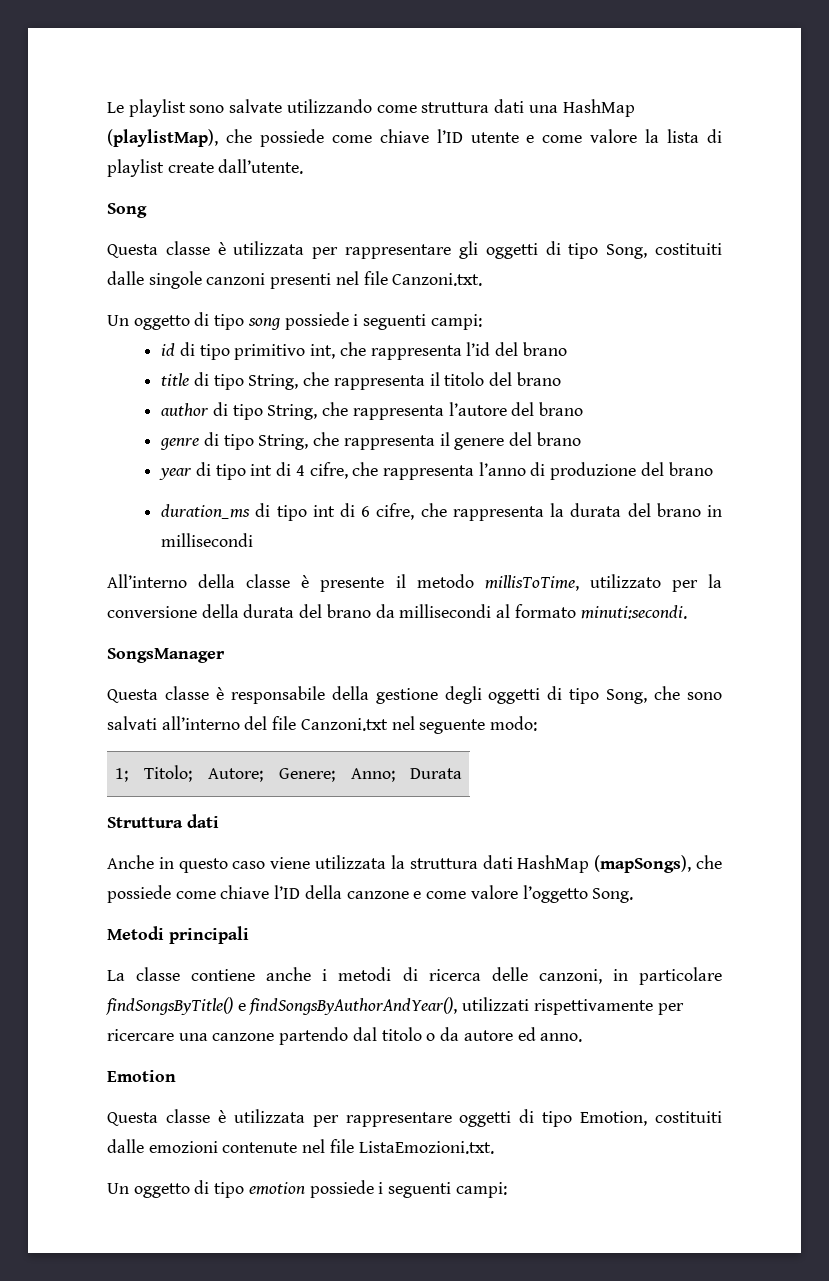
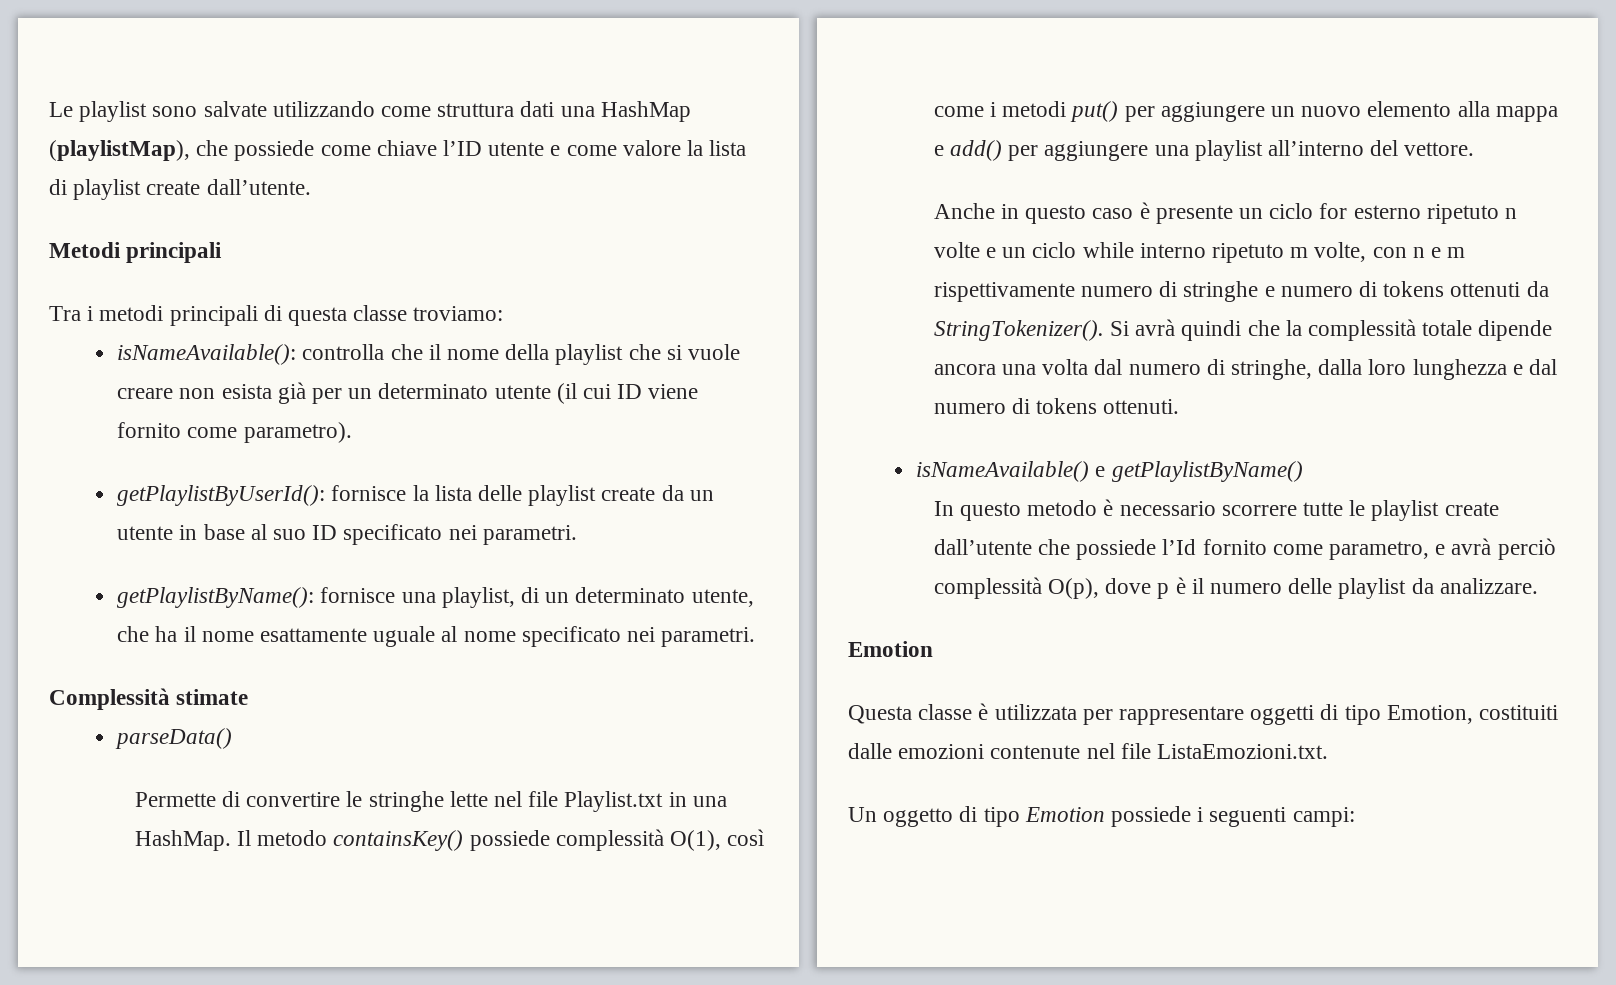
- Song
- Questa classe è utilizzata per rappresentare gli oggetti di tipo Song, costituiti dalle singole canzoni presenti nel file Canzoni.txt.
- Un oggetto di tipo song possiede i seguenti campi:
- id di tipo primitivo int, che rappresenta l’id del brano
- title di tipo String, che rappresenta il titolo del brano
- author di tipo String, che rappresenta l’autore del brano
- genre di tipo String, che rappresenta il genere del brano
- year di tipo int di 4 cifre, che rappresenta l’anno di produzione del brano
- duration_ms di tipo int di 6 cifre, che rappresenta la durata del brano in millisecondi
- All’interno della classe è presente il metodo millisToTime, utilizzato per la conversione della durata del brano da millisecondi al formato minuti:secondi.
- SongsManager
- Questa classe è responsabile della gestione degli oggetti di tipo Song, che sono salvati all’interno del file Canzoni.txt nel seguente modo:
- 1; | Titolo; | Autore; | Genere; | Anno; | Durata
- Struttura dati
- Anche in questo caso viene utilizzata la struttura dati HashMap (mapSongs), che possiede come chiave l’ID della canzone e come valore l’oggetto Song.
  Metodi principali
- La classe contiene anche i metodi di ricerca delle canzoni, in particolare findSongsByTitle() e findSongsByAuthorAndYear(), utilizzati rispettivamente per ricercare una canzone partendo dal titolo o da autore ed anno.
+ Tra i metodi principali di questa classe troviamo:
+ isNameAvailable(): controlla che il nome della playlist che si vuole creare non esista già per un determinato utente (il cui ID viene fornito come parametro).
+ getPlaylistByUserId(): fornisce la lista delle playlist create da un utente in base al suo ID specificato nei parametri.
+ getPlaylistByName(): fornisce una playlist, di un determinato utente, che ha il nome esattamente uguale al nome specificato nei parametri.
+ Complessità stimate
+ parseData()
+ Permette di convertire le stringhe lette nel file Playlist.txt in una HashMap. Il metodo containsKey() possiede complessità O(1), così come i metodi put() per aggiungere un nuovo elemento alla mappa e add() per aggiungere una playlist all’interno del vettore.
+ Anche in questo caso è presente un ciclo for esterno ripetuto n volte e un ciclo while interno ripetuto m volte, con n e m rispettivamente numero di stringhe e numero di tokens ottenuti da StringTokenizer(). Si avrà quindi che la complessità totale dipende ancora una volta dal numero di stringhe, dalla loro lunghezza e dal numero di tokens ottenuti.
+ isNameAvailable() e getPlaylistByName()
+ In questo metodo è necessario scorrere tutte le playlist create dall’utente che possiede l’Id fornito come parametro, e avrà perciò complessità O(p), dove p è il numero delle playlist da analizzare.
- Un oggetto di tipo emotion possiede i seguenti campi:
+ Un oggetto di tipo Emotion possiede i seguenti campi:

